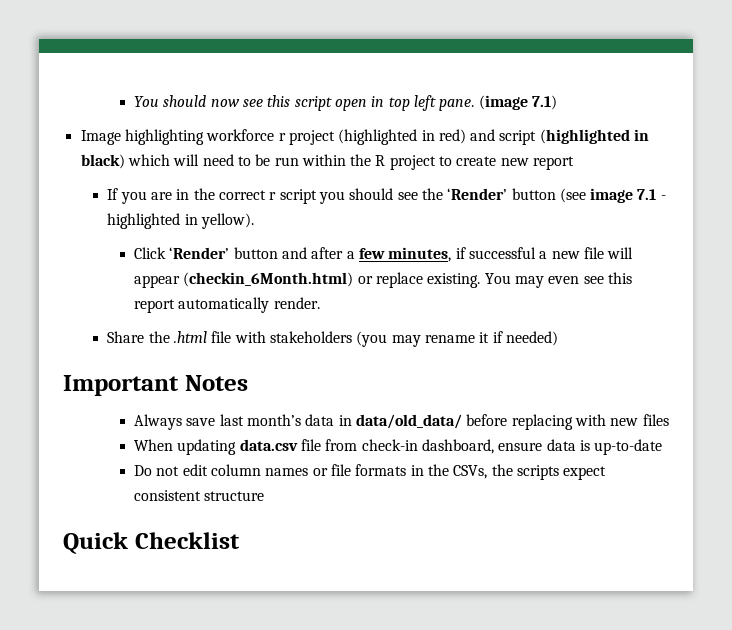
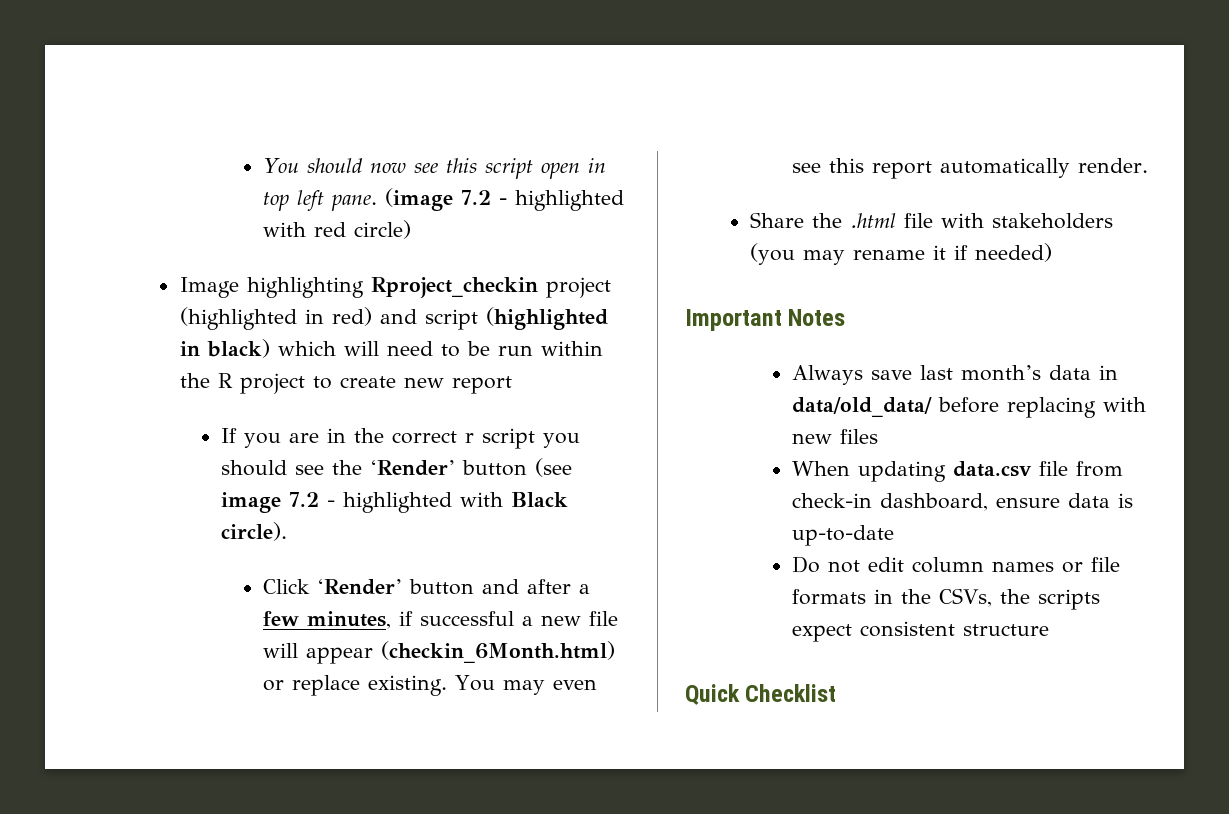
- (image 7.1)
+ (image 7.2 - highlighted with red circle)
- Image highlighting workforce r project (highlighted in red) and script (highlighted in black) which will need to be run within the R project to create new report
+ Image highlighting Rproject_checkin project (highlighted in red) and script (highlighted in black) which will need to be run within the R project to create new report
- If you are in the correct r script you should see the ‘Render’ button (see image 7.1 - highlighted in yellow).
+ If you are in the correct r script you should see the ‘Render’ button (see image 7.2 - highlighted with Black circle).

